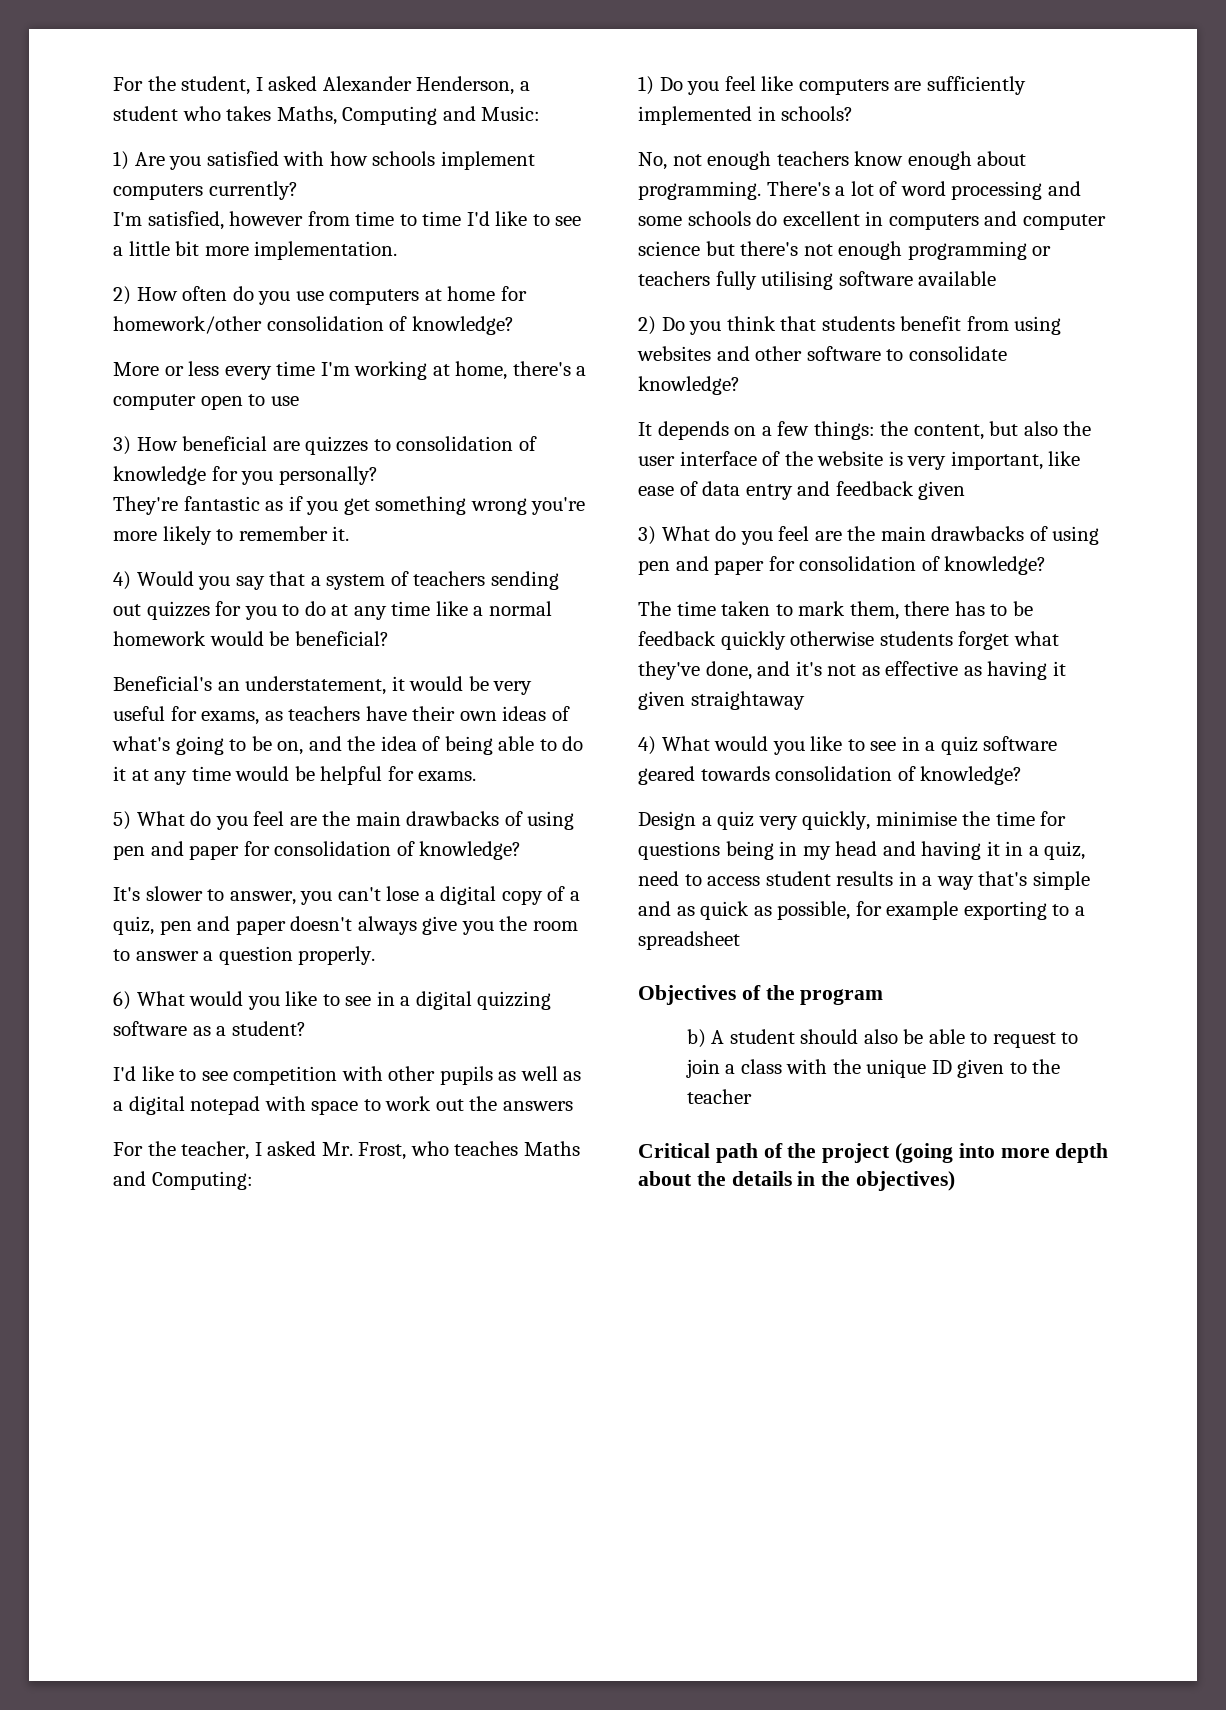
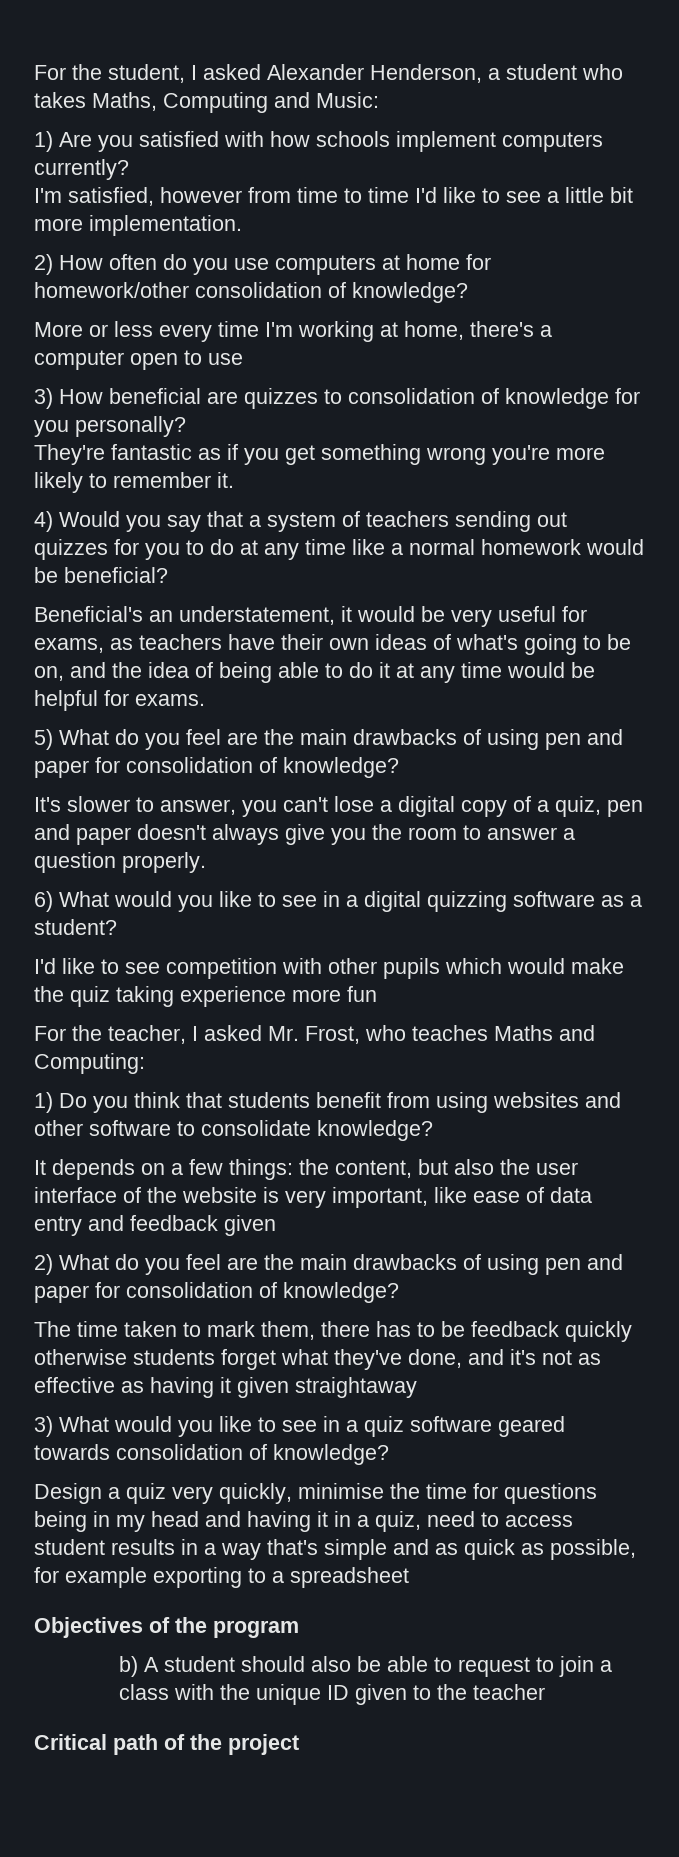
- I'd like to see competition with other pupils as well as a digital notepad with space to work out the answers
+ I'd like to see competition with other pupils which would make the quiz taking experience more fun
- 1) Do you feel like computers are sufficiently implemented in schools?
- No, not enough teachers know enough about programming. There's a lot of word processing and some schools do excellent in computers and computer science but there's not enough programming or teachers fully utilising software available
- 2) Do you think that students benefit from using websites and other software to consolidate knowledge?
+ 1) Do you think that students benefit from using websites and other software to consolidate knowledge?
- 3) What do you feel are the main drawbacks of using pen and paper for consolidation of knowledge?
+ 2) What do you feel are the main drawbacks of using pen and paper for consolidation of knowledge?
- 4) What would you like to see in a quiz software geared towards consolidation of knowledge?
+ 3) What would you like to see in a quiz software geared towards consolidation of knowledge?
- Critical path of the project (going into more depth about the details in the objectives)
+ Critical path of the project

